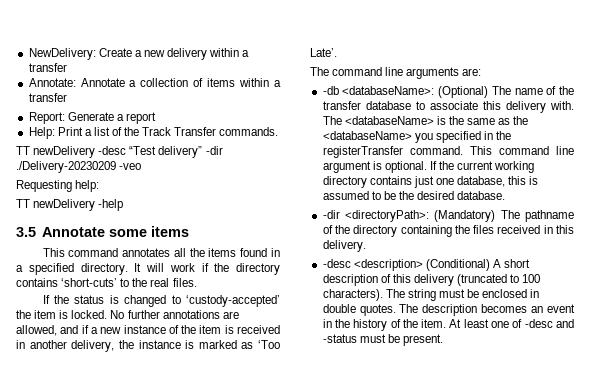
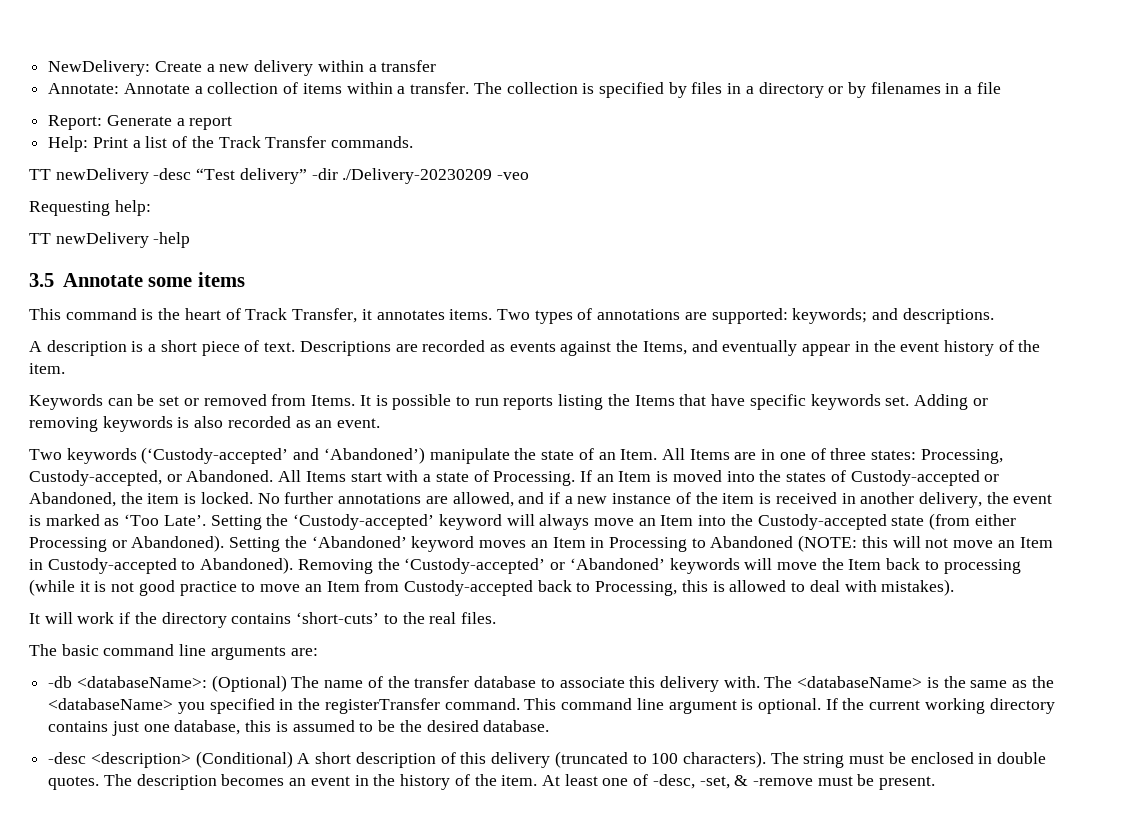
- Annotate: Annotate a collection of items within a transfer
+ Annotate: Annotate a collection of items within a transfer. The collection is specified by files in a directory or by filenames in a file
- This command annotates all the items found in a specified directory. It will work if the directory contains ‘short-cuts’ to the real files.
- If the status is changed to ‘custody-accepted’ the item is locked.
+ This command is the heart of Track Transfer, it annotates items. Two types of annotations are supported: keywords; and descriptions.
+ A description is a short piece of text. Descriptions are recorded as events against the Items, and eventually appear in the event history of the item.
+ Keywords can be set or removed from Items. It is possible to run reports listing the Items that have specific keywords set. Adding or removing keywords is also recorded as an event.
+ Two keywords (‘Custody-accepted’ and ‘Abandoned’) manipulate the state of an Item. All Items are in one of three states: Processing, Custody-accepted, or Abandoned. All Items start with a state of Processing. If an Item is moved into the states of Custody-accepted or Abandoned, the item is locked.
- No further annotations are allowed, and if a new instance of the item is received in another delivery, the instance is marked as ‘Too Late’.
- The command line arguments are:
+ No further annotations are allowed, and if a new instance of the item is received in another delivery, the event is marked as ‘Too Late’. Setting the ‘Custody-accepted’ keyword will always move an Item into the Custody-accepted state (from either Processing or Abandoned). Setting the ‘Abandoned’ keyword moves an Item in Processing to Abandoned (NOTE: this will not move an Item in Custody-accepted to Abandoned). Removing the ‘Custody-accepted’ or ‘Abandoned’ keywords will move the Item back to processing (while it is not good practice to move an Item from Custody-accepted back to Processing, this is allowed to deal with mistakes).
+ It will work if the directory contains ‘short-cuts’ to the real files.
+ The basic command line arguments are:
- -dir <directoryPath>: (Mandatory) The pathname of the directory containing the files received in this delivery.
- At least one of -desc and -status must be present.
+ At least one of -desc, -set, & -remove must be present.

